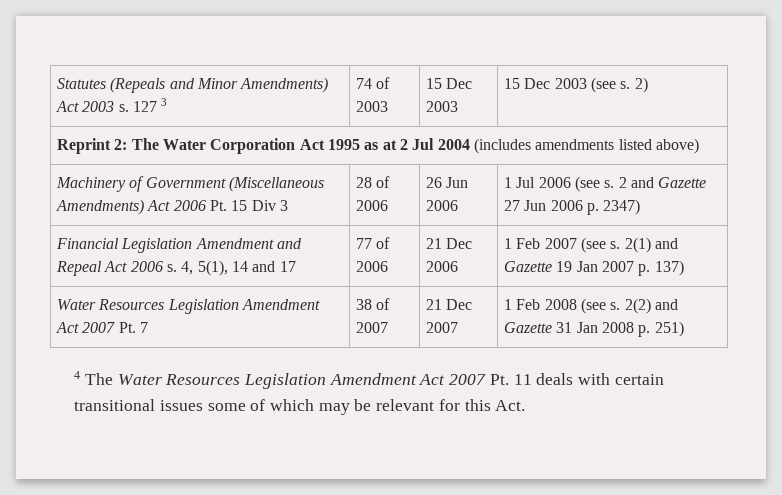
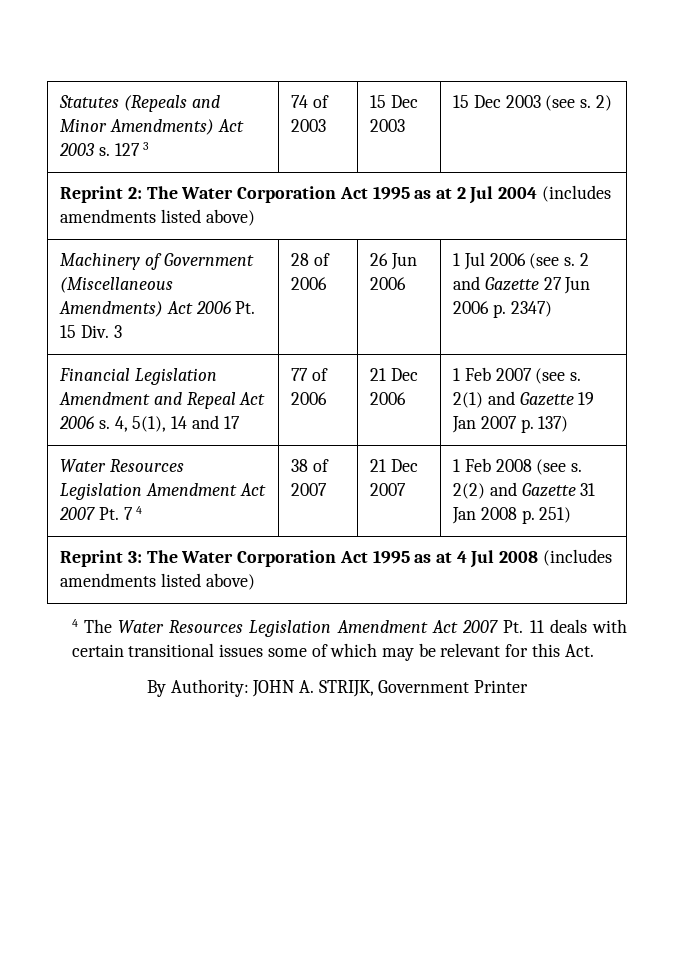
- Machinery of Government (Miscellaneous Amendments) Act 2006 Pt. 15 Div 3 | 28 of 2006 | 26 Jun 2006 | 1 Jul 2006 (see s. 2 and Gazette 27 Jun 2006 p. 2347)
+ Machinery of Government (Miscellaneous Amendments) Act 2006 Pt. 15 Div. 3 | 28 of 2006 | 26 Jun 2006 | 1 Jul 2006 (see s. 2 and Gazette 27 Jun 2006 p. 2347)
- Water Resources Legislation Amendment Act 2007 Pt. 7 | 38 of 2007 | 21 Dec 2007 | 1 Feb 2008 (see s. 2(2) and Gazette 31 Jan 2008 p. 251)
+ Water Resources Legislation Amendment Act 2007 Pt. 7 4 | 38 of 2007 | 21 Dec 2007 | 1 Feb 2008 (see s. 2(2) and Gazette 31 Jan 2008 p. 251)
+ Reprint 3: The Water Corporation Act 1995 as at 4 Jul 2008 (includes amendments listed above)
+ By Authority: JOHN A. STRIJK, Government Printer

